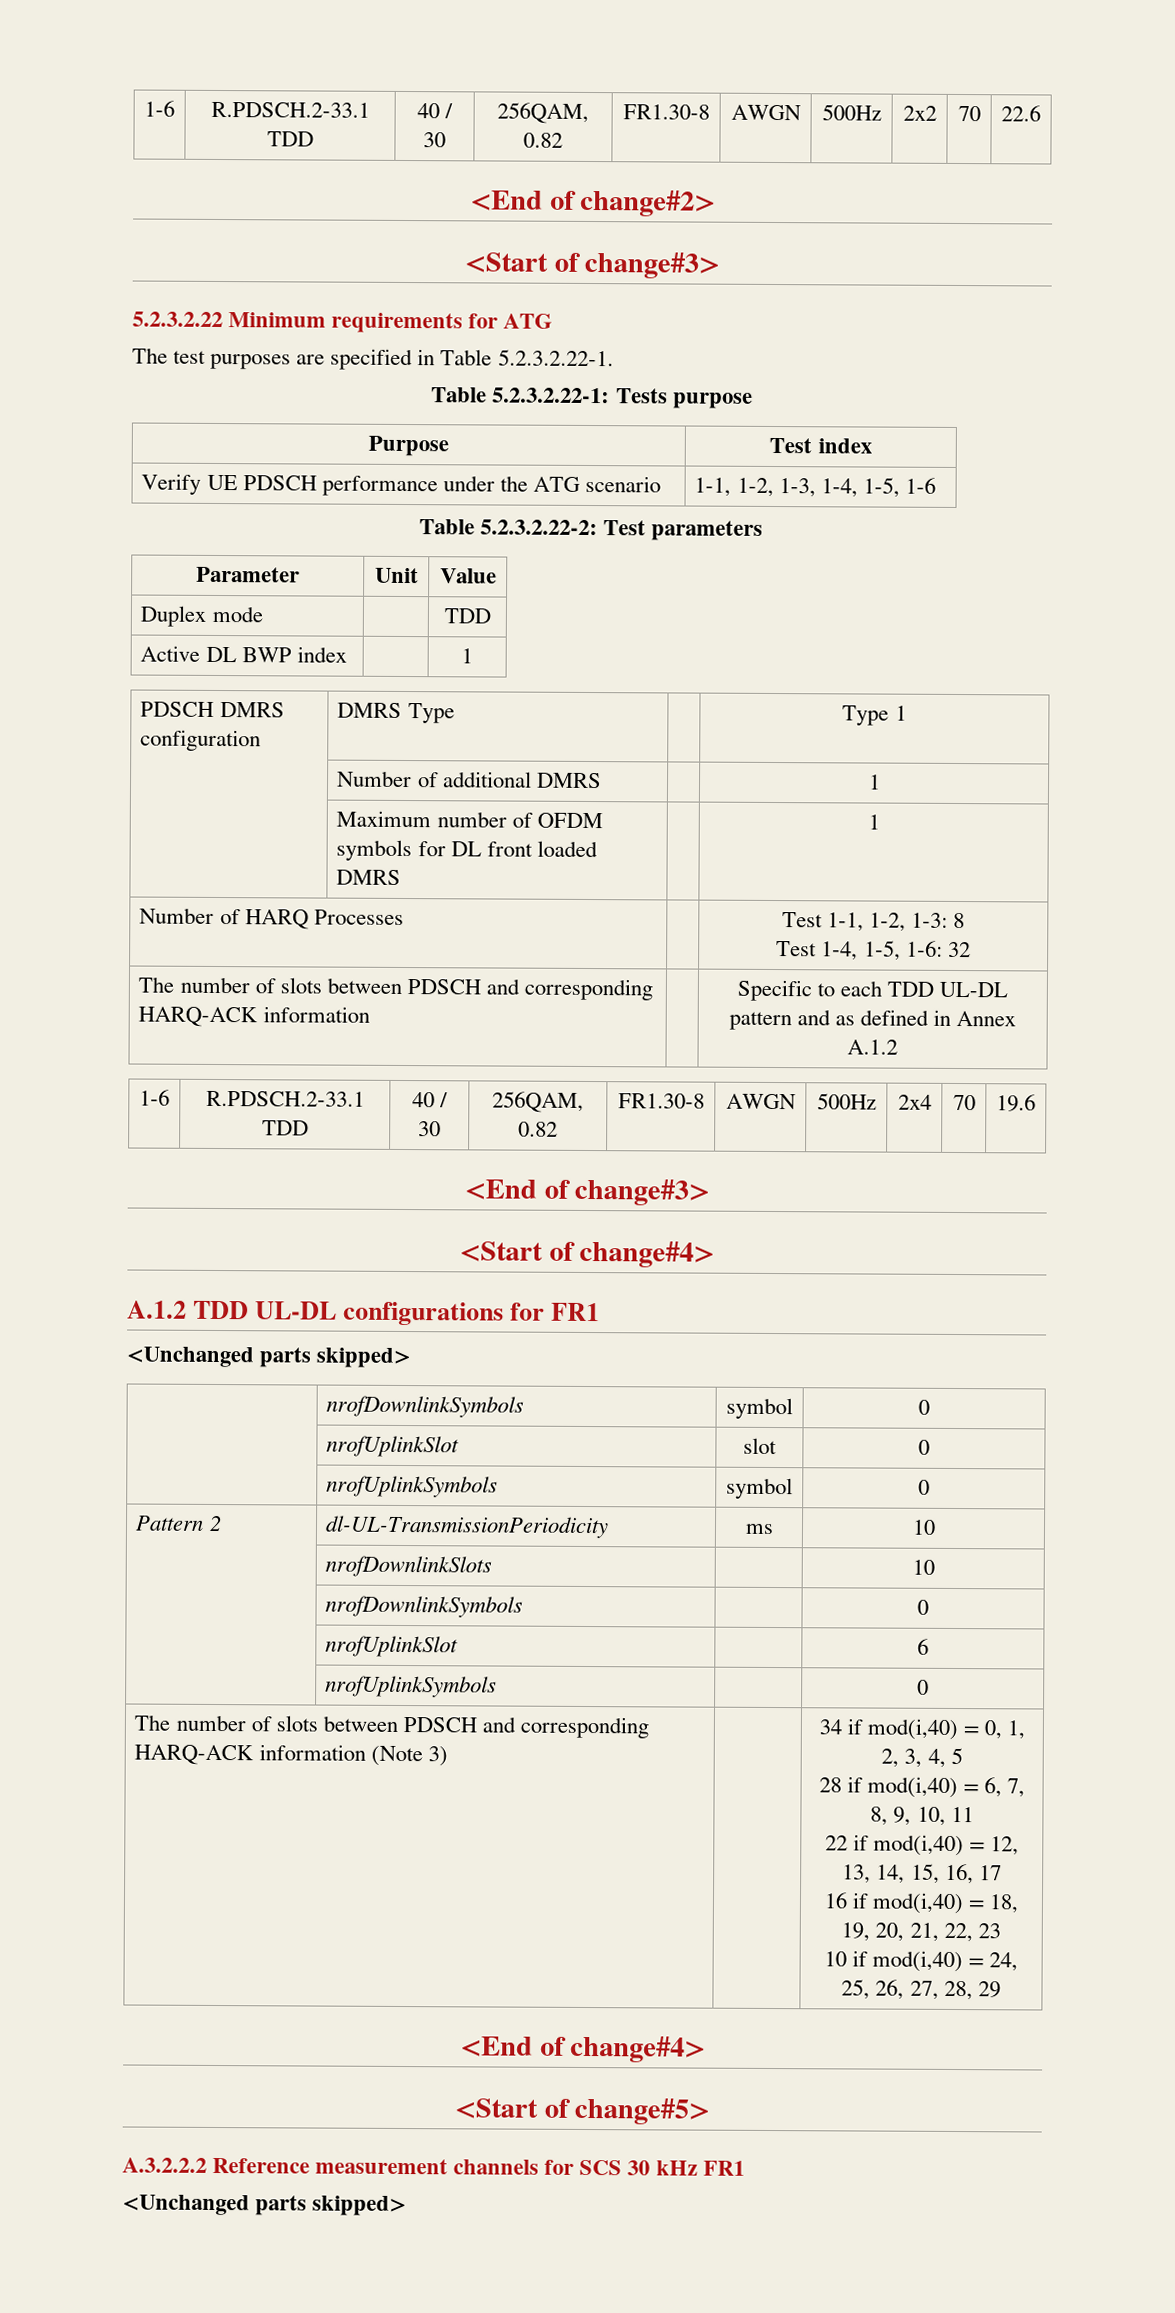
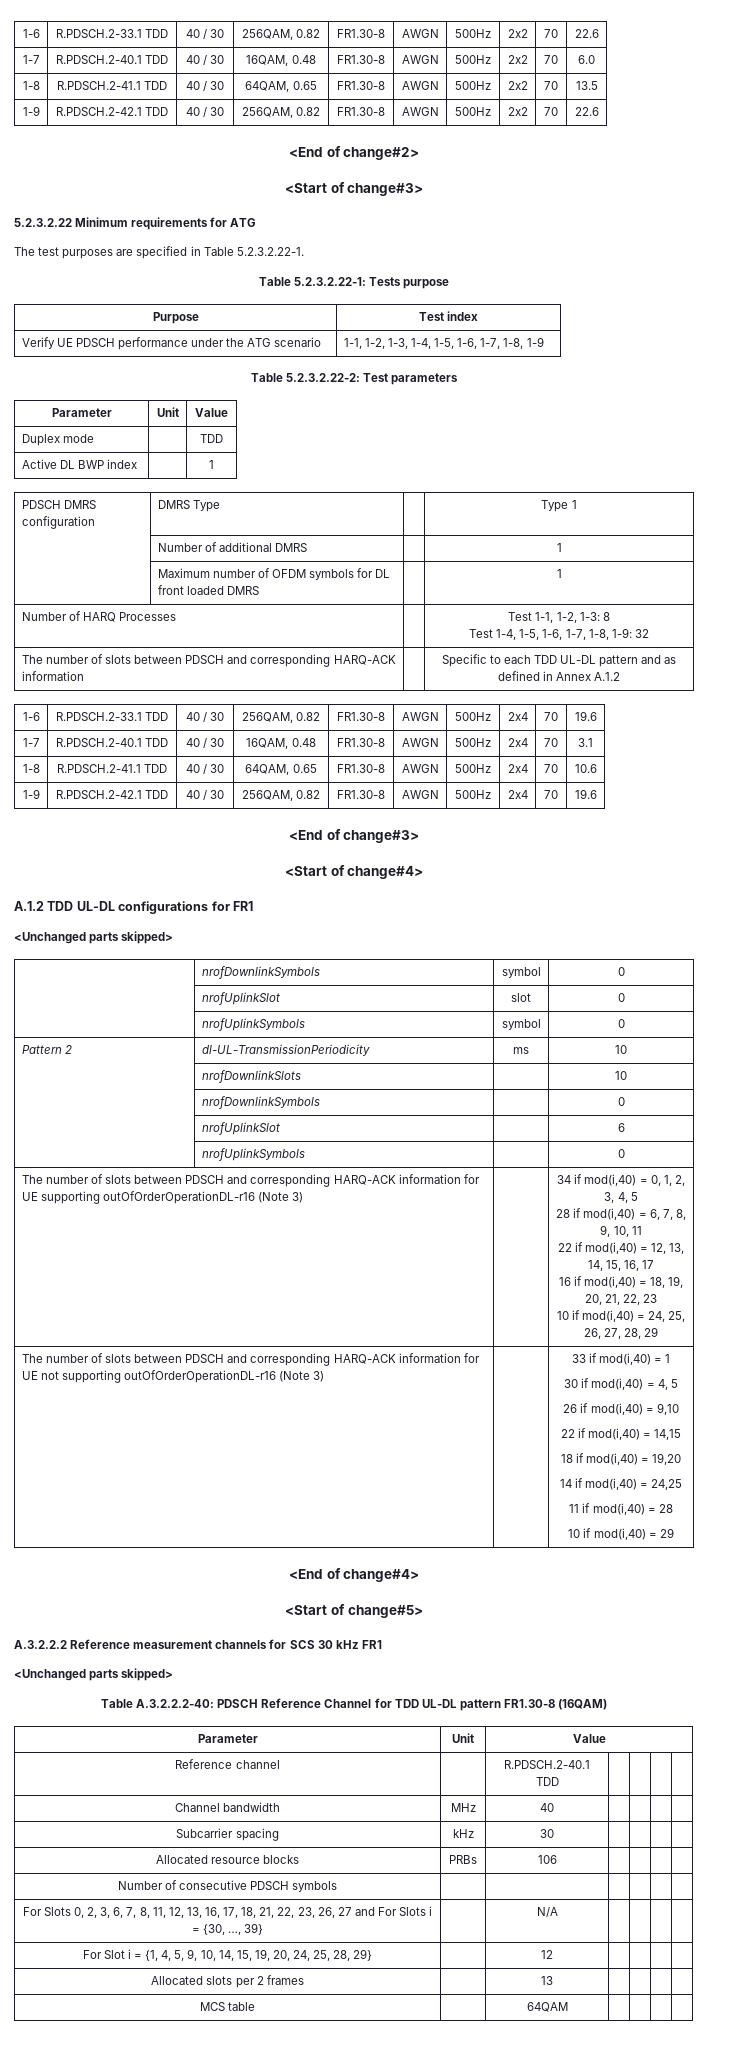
+ 1-7 | R.PDSCH.2-40.1 TDD | 40 / 30 | 16QAM, 0.48 | FR1.30-8 | AWGN | 500Hz | 2x2 | 70 | 6.0
+ 1-8 | R.PDSCH.2-41.1 TDD | 40 / 30 | 64QAM, 0.65 | FR1.30-8 | AWGN | 500Hz | 2x2 | 70 | 13.5
+ 1-9 | R.PDSCH.2-42.1 TDD | 40 / 30 | 256QAM, 0.82 | FR1.30-8 | AWGN | 500Hz | 2x2 | 70 | 22.6
- Verify UE PDSCH performance under the ATG scenario | 1-1, 1-2, 1-3, 1-4, 1-5, 1-6
+ Verify UE PDSCH performance under the ATG scenario | 1-1, 1-2, 1-3, 1-4, 1-5, 1-6, 1-7, 1-8, 1-9
  Number of HARQ Processes | | Test 1-1, 1-2, 1-3: 8
- Test 1-4, 1-5, 1-6: 32
+ Test 1-4, 1-5, 1-6, 1-7, 1-8, 1-9: 32
+ 1-7 | R.PDSCH.2-40.1 TDD | 40 / 30 | 16QAM, 0.48 | FR1.30-8 | AWGN | 500Hz | 2x4 | 70 | 3.1
+ 1-8 | R.PDSCH.2-41.1 TDD | 40 / 30 | 64QAM, 0.65 | FR1.30-8 | AWGN | 500Hz | 2x4 | 70 | 10.6
+ 1-9 | R.PDSCH.2-42.1 TDD | 40 / 30 | 256QAM, 0.82 | FR1.30-8 | AWGN | 500Hz | 2x4 | 70 | 19.6
- The number of slots between PDSCH and corresponding HARQ-ACK information (Note 3)
+ The number of slots between PDSCH and corresponding HARQ-ACK information for UE supporting outOfOrderOperationDL-r16 (Note 3)
+ The number of slots between PDSCH and corresponding HARQ-ACK information for UE not supporting outOfOrderOperationDL-r16 (Note 3) | | 33 if mod(i,40) = 1
+ 30 if mod(i,40) = 4, 5
+ 26 if mod(i,40) = 9,10
+ 22 if mod(i,40) = 14,15
+ 18 if mod(i,40) = 19,20
+ 14 if mod(i,40) = 24,25
+ 11 if mod(i,40) = 28
+ 10 if mod(i,40) = 29
+ Table A.3.2.2.2-40: PDSCH Reference Channel for TDD UL-DL pattern FR1.30-8 (16QAM)
+ Parameter | Unit | Value
+ Reference channel | | R.PDSCH.2-40.1 TDD | | | |
+ Channel bandwidth | MHz | 40 | | | |
+ Subcarrier spacing | kHz | 30 | | | |
+ Allocated resource blocks | PRBs | 106 | | | |
+ Number of consecutive PDSCH symbols | | | | | |
+ For Slots 0, 2, 3, 6, 7, 8, 11, 12, 13, 16, 17, 18, 21, 22, 23, 26, 27 and For Slots i = {30, …, 39} | | N/A | | | |
+ For Slot i = {1, 4, 5, 9, 10, 14, 15, 19, 20, 24, 25, 28, 29} | | 12 | | | |
+ Allocated slots per 2 frames | | 13 | | | |
+ MCS table | | 64QAM | | | |

